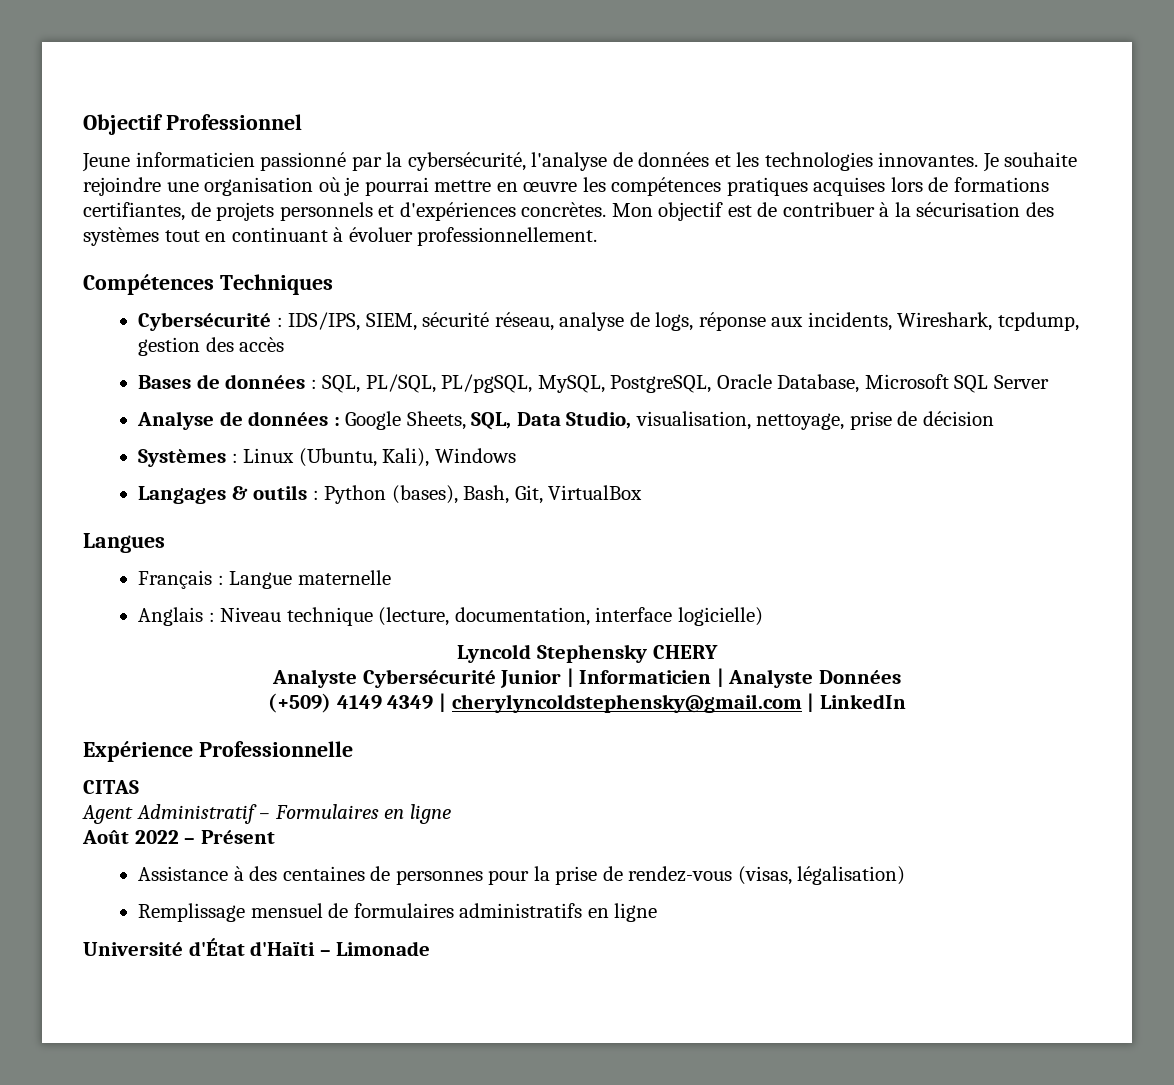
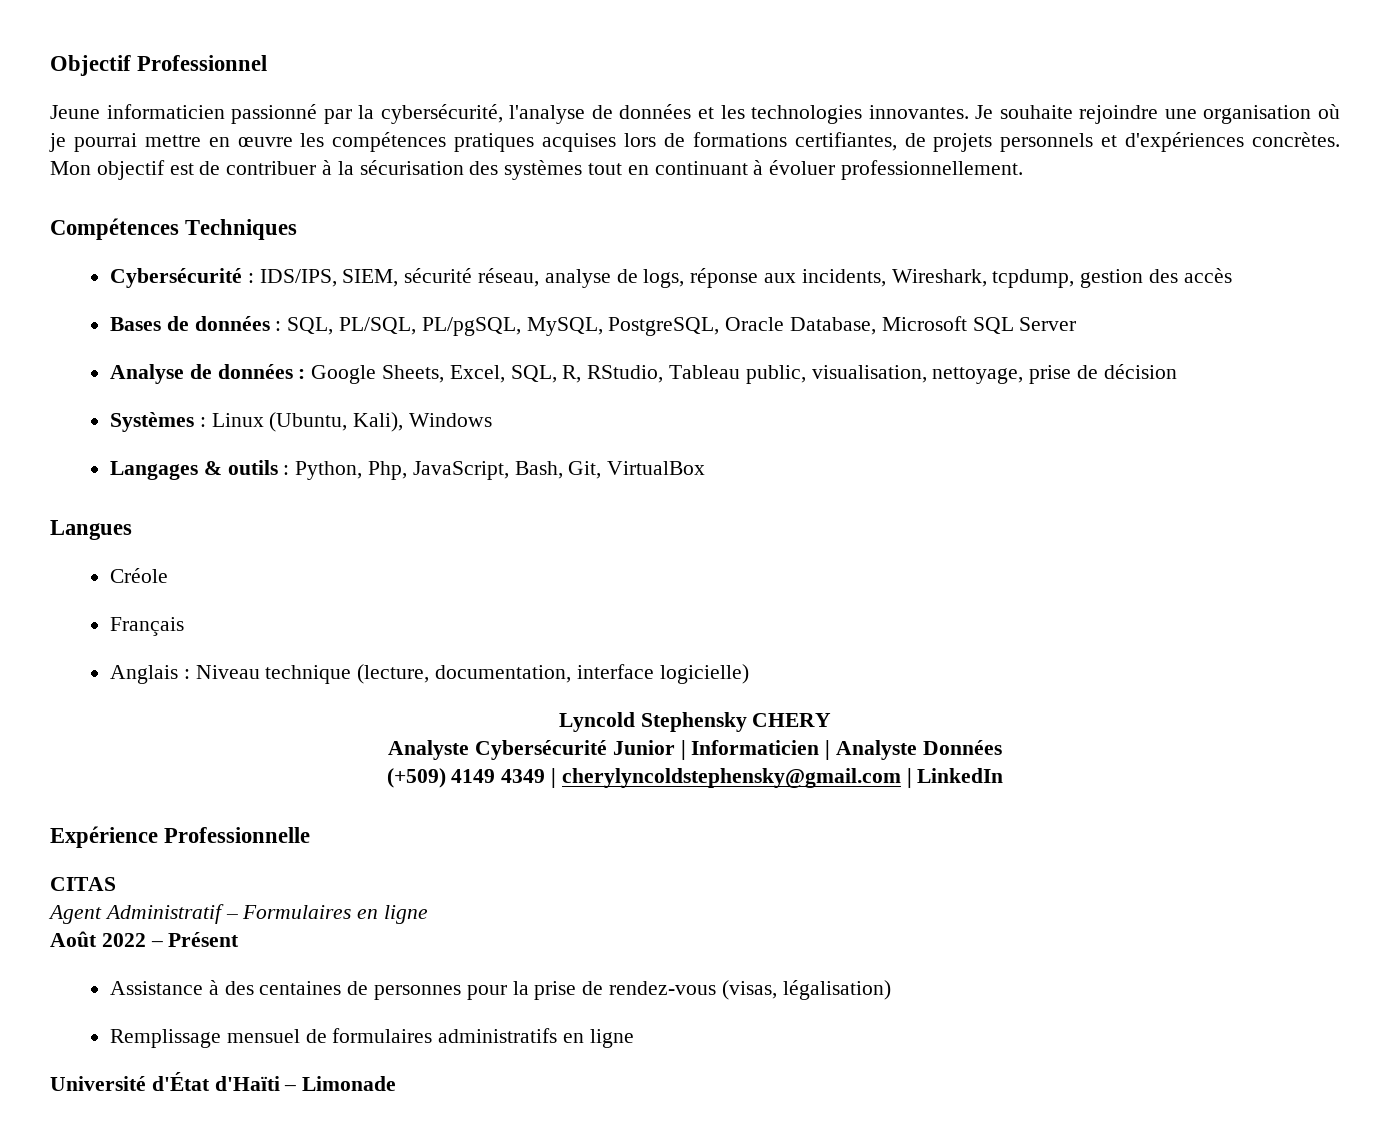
- Analyse de données : Google Sheets, SQL, Data Studio, visualisation, nettoyage, prise de décision
+ Analyse de données : Google Sheets, Excel, SQL, R, RStudio, Tableau public, visualisation, nettoyage, prise de décision
- Langages & outils : Python (bases), Bash, Git, VirtualBox
+ Langages & outils : Python, Php, JavaScript, Bash, Git, VirtualBox
+ Créole
- Français : Langue maternelle
+ Français

